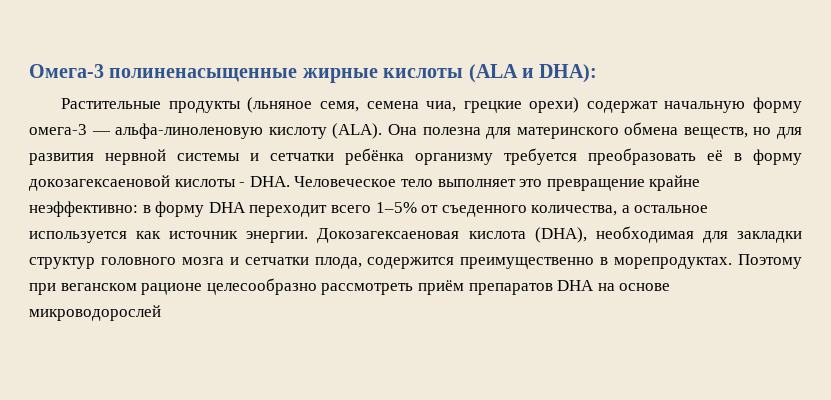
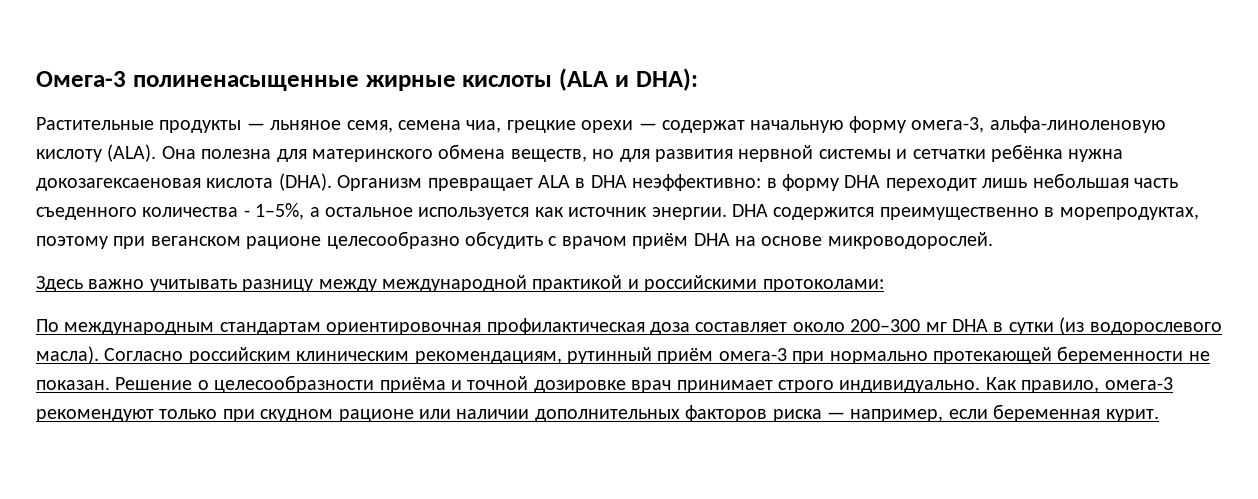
- Растительные продукты (льняное семя, семена чиа, грецкие орехи) содержат начальную форму омега-3 — альфа-линоленовую кислоту (ALA).
+ Растительные продукты — льняное семя, семена чиа, грецкие орехи — содержат начальную форму омега-3, альфа-линоленовую кислоту (ALA).
- Она полезна для материнского обмена веществ, но для развития нервной системы и сетчатки ребёнка организму требуется преобразовать её в форму докозагексаеновой кислоты - DHA. Человеческое тело выполняет это превращение крайне неэффективно: в форму DHA переходит всего 1–5% от съеденного количества, а остальное используется как источник энергии.
+ Она полезна для материнского обмена веществ, но для развития нервной системы и сетчатки ребёнка нужна докозагексаеновая кислота (DHA). Организм превращает ALA в DHA неэффективно: в форму DHA переходит лишь небольшая часть съеденного количества - 1–5%, а остальное используется как источник энергии.
- Докозагексаеновая кислота (DHA), необходимая для закладки структур головного мозга и сетчатки плода, содержится преимущественно в морепродуктах. Поэтому при веганском рационе целесообразно рассмотреть приём препаратов DHA на основе микроводорослей
+ DHA содержится преимущественно в морепродуктах, поэтому при веганском рационе целесообразно обсудить с врачом приём DHA на основе микроводорослей.
+ Здесь важно учитывать разницу между международной практикой и российскими протоколами:
+ По международным стандартам ориентировочная профилактическая доза составляет около 200–300 мг DHA в сутки (из водорослевого масла). Согласно российским клиническим рекомендациям, рутинный приём омега-3 при нормально протекающей беременности не показан. Решение о целесообразности приёма и точной дозировке врач принимает строго индивидуально. Как правило, омега-3 рекомендуют только при скудном рационе или наличии дополнительных факторов риска — например, если беременная курит.

